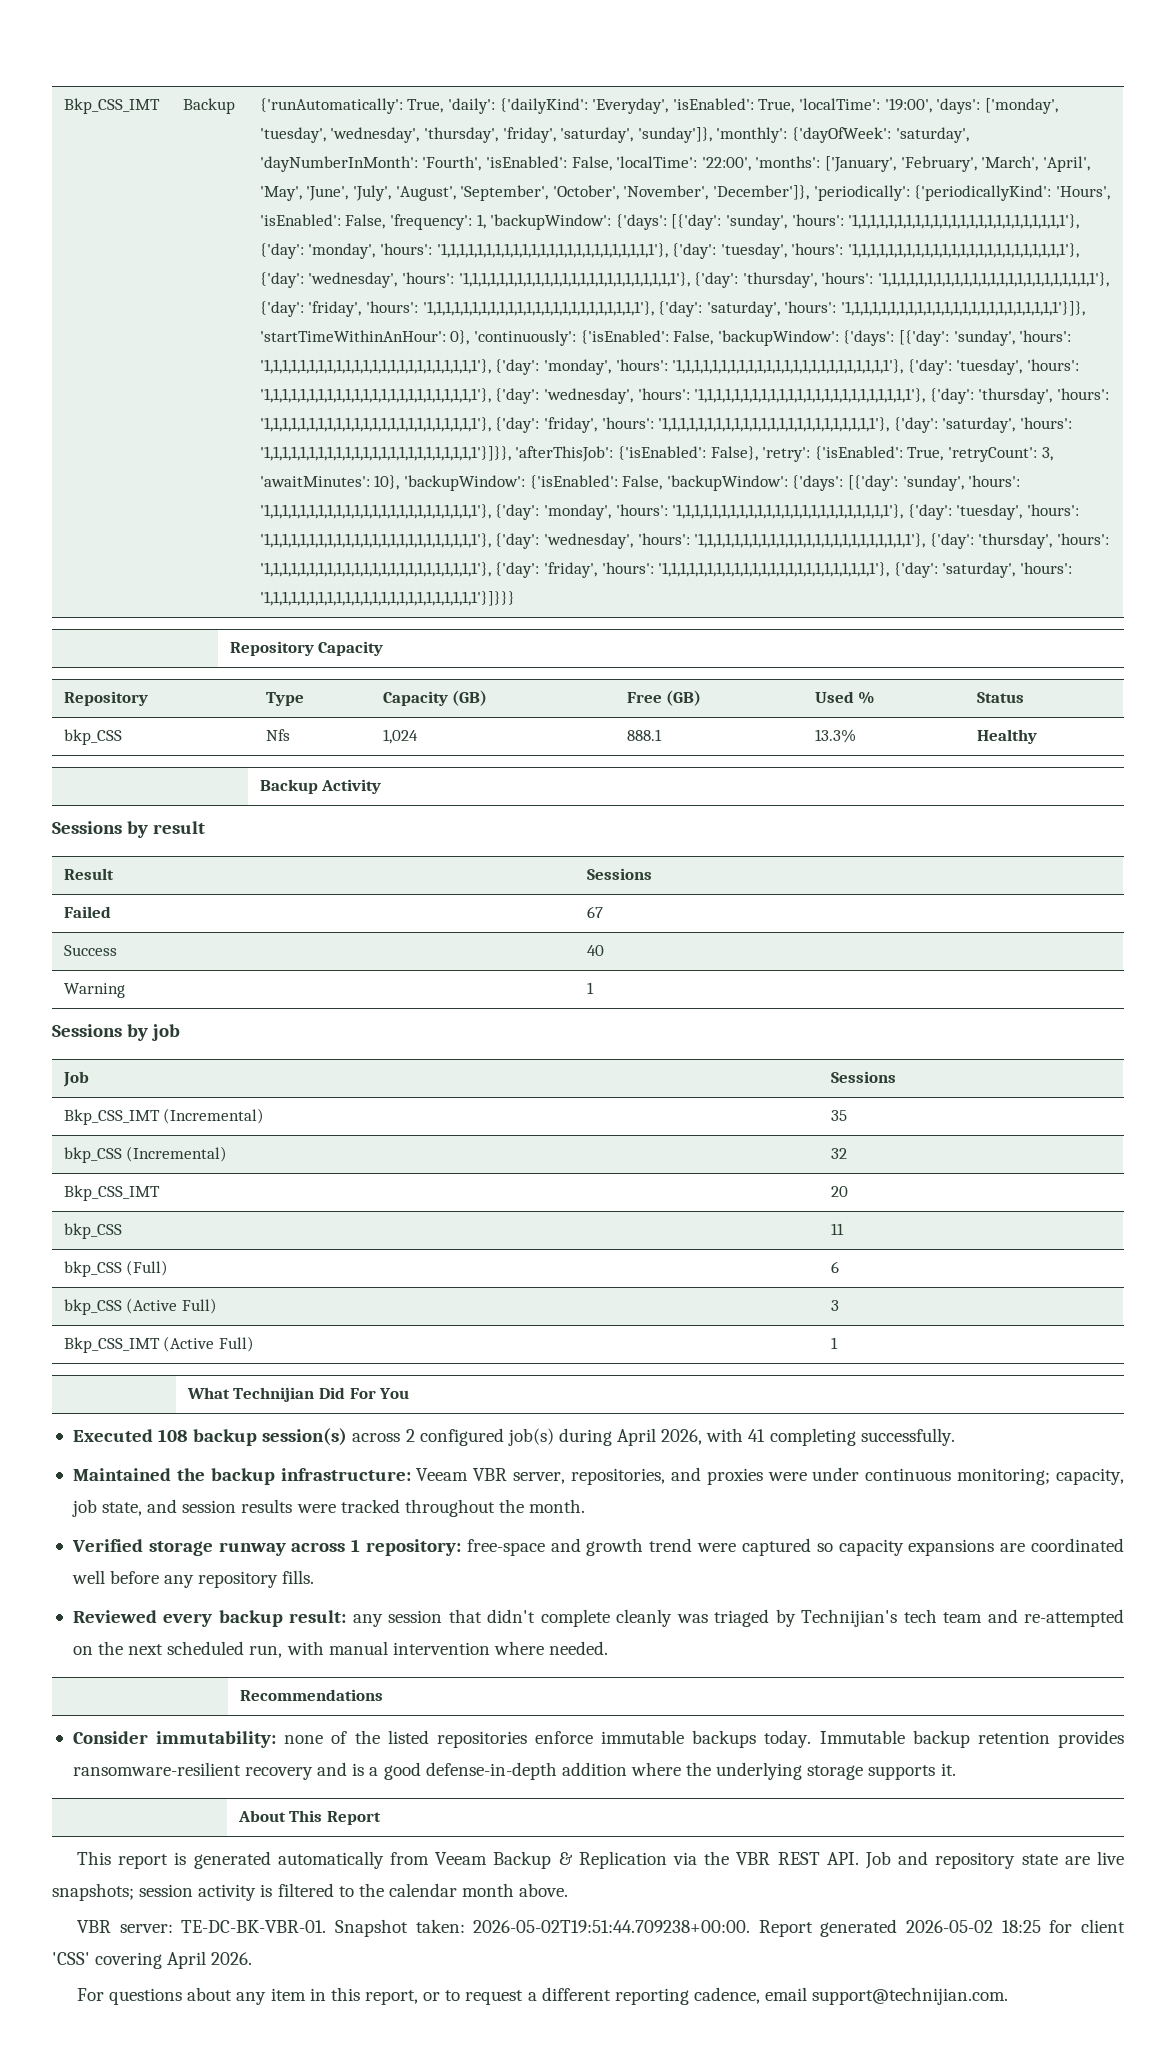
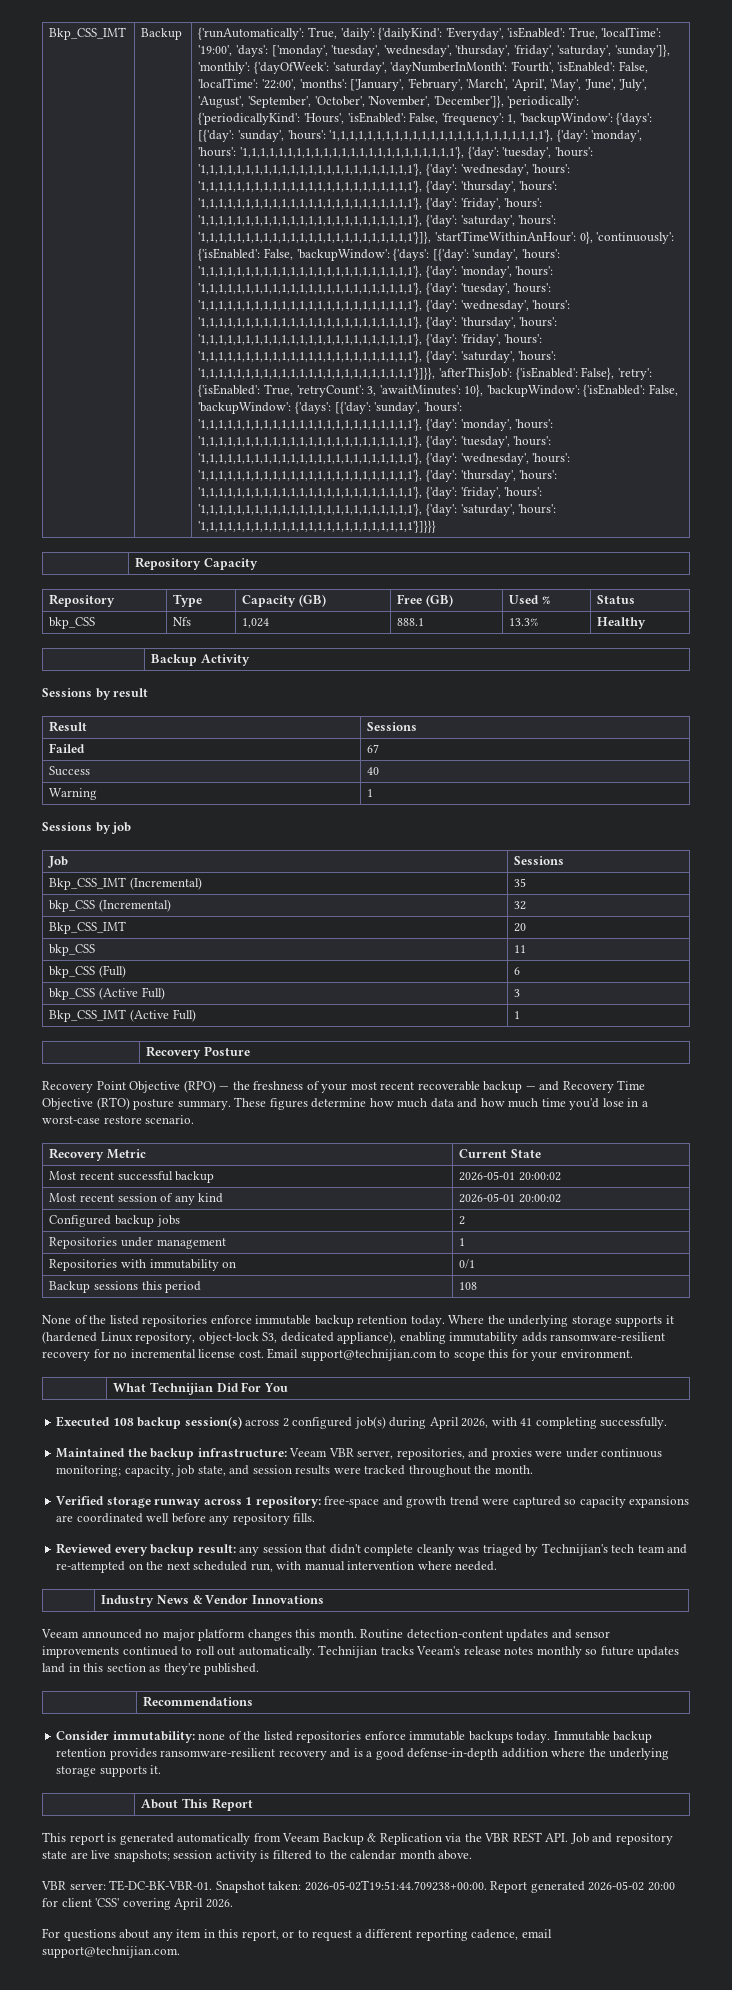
+ | Recovery Posture
+ Recovery Point Objective (RPO) — the freshness of your most recent recoverable backup — and Recovery Time Objective (RTO) posture summary. These figures determine how much data and how much time you'd lose in a worst-case restore scenario.
+ Recovery Metric | Current State
+ Most recent successful backup | 2026-05-01 20:00:02
+ Most recent session of any kind | 2026-05-01 20:00:02
+ Configured backup jobs | 2
+ Repositories under management | 1
+ Repositories with immutability on | 0/1
+ Backup sessions this period | 108
+ None of the listed repositories enforce immutable backup retention today. Where the underlying storage supports it (hardened Linux repository, object-lock S3, dedicated appliance), enabling immutability adds ransomware-resilient recovery for no incremental license cost. Email support@technijian.com to scope this for your environment.
+ | Industry News & Vendor Innovations
+ Veeam announced no major platform changes this month. Routine detection-content updates and sensor improvements continued to roll out automatically. Technijian tracks Veeam's release notes monthly so future updates land in this section as they're published.
- Snapshot taken: 2026-05-02T19:51:44.709238+00:00. Report generated 2026-05-02 18:25 for client 'CSS' covering April 2026.
+ Snapshot taken: 2026-05-02T19:51:44.709238+00:00. Report generated 2026-05-02 20:00 for client 'CSS' covering April 2026.

